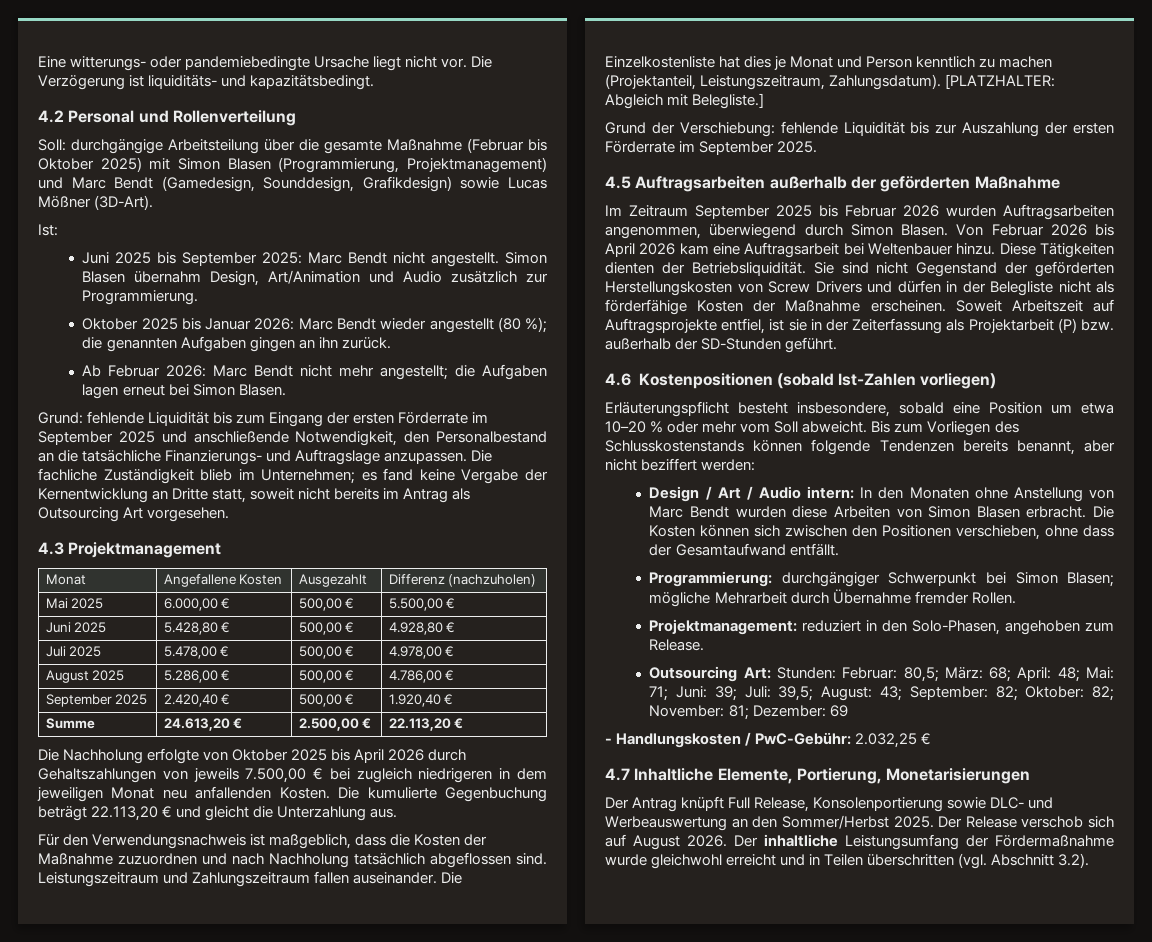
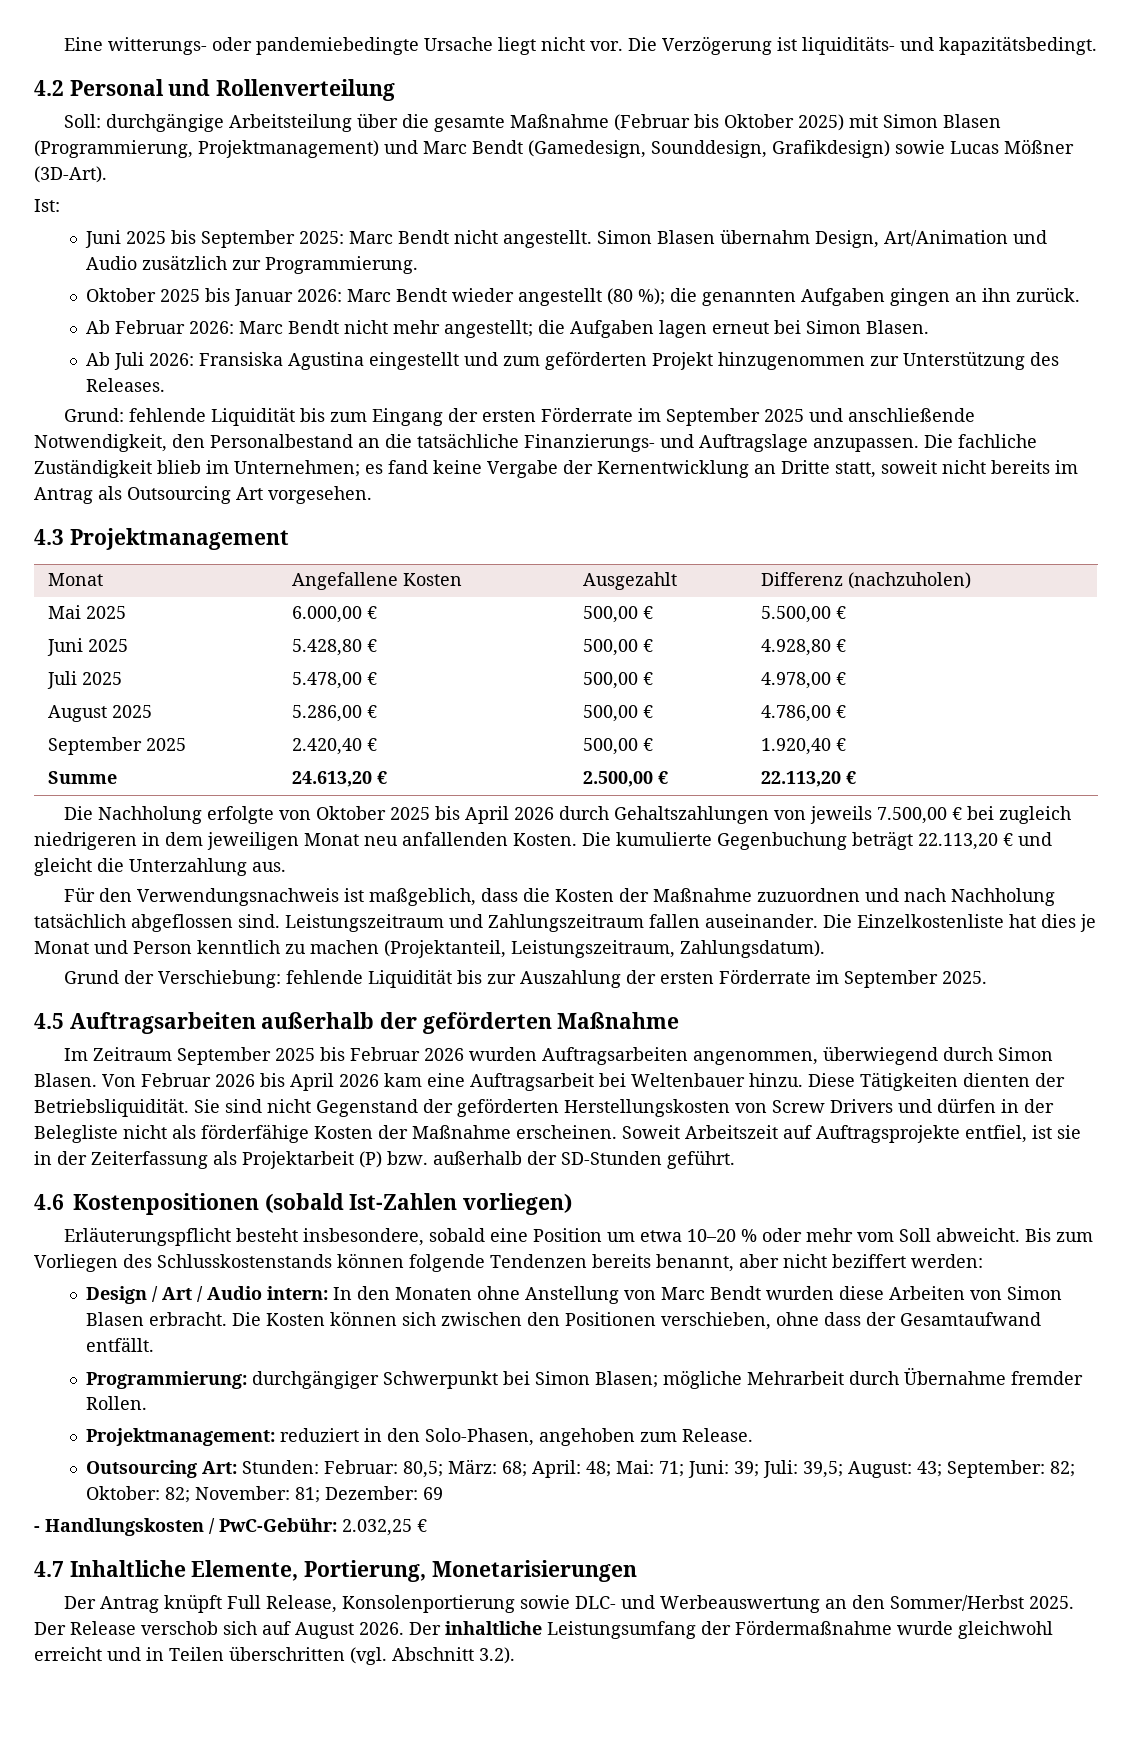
+ Ab Juli 2026: Fransiska Agustina eingestellt und zum geförderten Projekt hinzugenommen zur Unterstützung des Releases.
- [PLATZHALTER: Abgleich mit Belegliste.]

